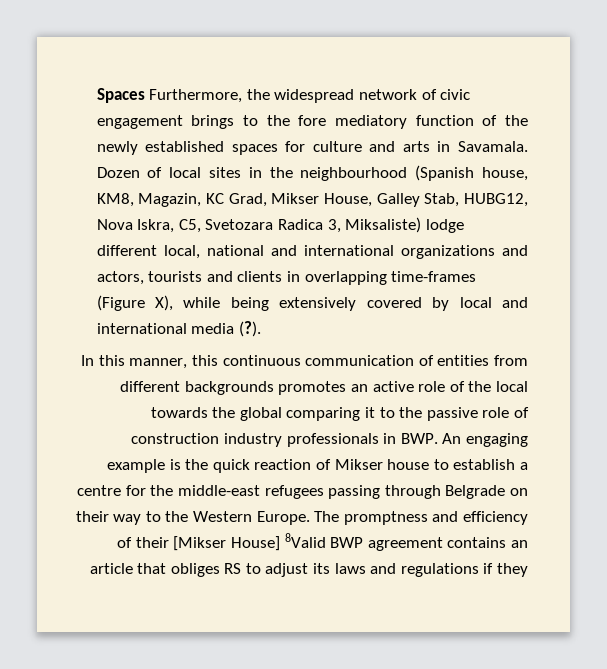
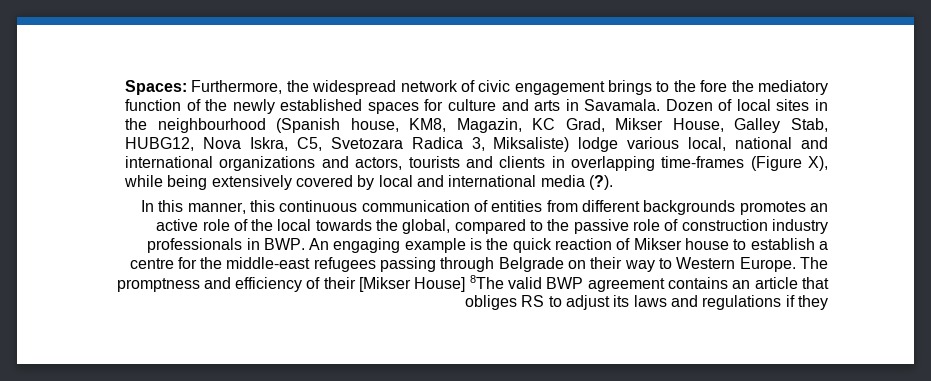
- Spaces Furthermore, the widespread network of civic engagement brings to the fore mediatory function of the newly established spaces for culture and arts in Savamala.
+ Spaces: Furthermore, the widespread network of civic engagement brings to the fore the mediatory function of the newly established spaces for culture and arts in Savamala.
- Dozen of local sites in the neighbourhood (Spanish house, KM8, Magazin, KC Grad, Mikser House, Galley Stab, HUBG12, Nova Iskra, C5, Svetozara Radica 3, Miksaliste) lodge different local, national and international organizations and actors, tourists and clients in overlapping time-frames (Figure X), while being extensively covered by local and international media (?).
+ Dozen of local sites in the neighbourhood (Spanish house, KM8, Magazin, KC Grad, Mikser House, Galley Stab, HUBG12, Nova Iskra, C5, Svetozara Radica 3, Miksaliste) lodge various local, national and international organizations and actors, tourists and clients in overlapping time-frames (Figure X), while being extensively covered by local and international media (?).
- In this manner, this continuous communication of entities from different backgrounds promotes an active role of the local towards the global comparing it to the passive role of construction industry professionals in BWP. An engaging example is the quick reaction of Mikser house to establish a centre for the middle-east refugees passing through Belgrade on their way to the Western Europe.
+ In this manner, this continuous communication of entities from different backgrounds promotes an active role of the local towards the global, compared to the passive role of construction industry professionals in BWP. An engaging example is the quick reaction of Mikser house to establish a centre for the middle-east refugees passing through Belgrade on their way to Western Europe.
- The promptness and efficiency of their [Mikser House] 8Valid BWP agreement contains an article that obliges RS to adjust its laws and regulations if they
+ The promptness and efficiency of their [Mikser House] 8The valid BWP agreement contains an article that obliges RS to adjust its laws and regulations if they

